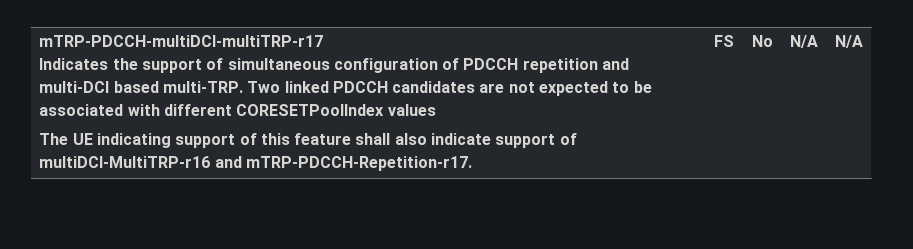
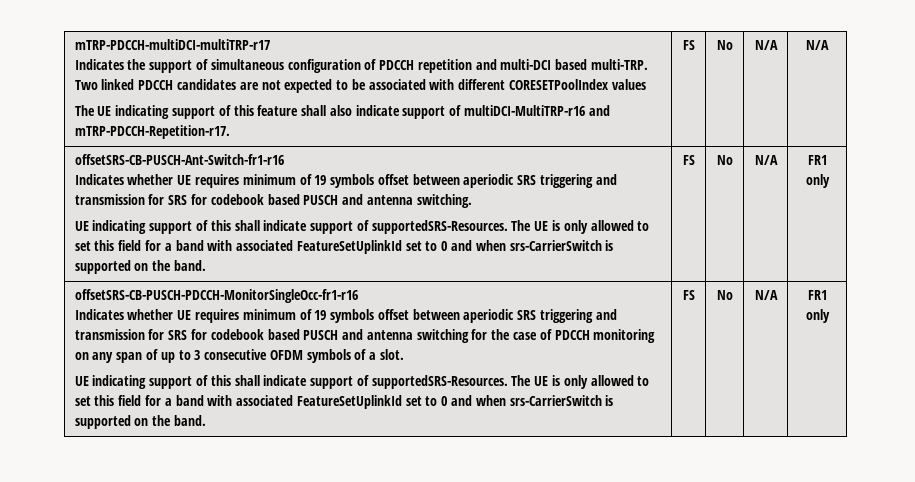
+ offsetSRS-CB-PUSCH-Ant-Switch-fr1-r16
+ Indicates whether UE requires minimum of 19 symbols offset between aperiodic SRS triggering and transmission for SRS for codebook based PUSCH and antenna switching.
+ UE indicating support of this shall indicate support of supportedSRS-Resources. The UE is only allowed to set this field for a band with associated FeatureSetUplinkId set to 0 and when srs-CarrierSwitch is supported on the band. | FS | No | N/A | FR1 only
+ offsetSRS-CB-PUSCH-PDCCH-MonitorSingleOcc-fr1-r16
+ Indicates whether UE requires minimum of 19 symbols offset between aperiodic SRS triggering and transmission for SRS for codebook based PUSCH and antenna switching for the case of PDCCH monitoring on any span of up to 3 consecutive OFDM symbols of a slot.
+ UE indicating support of this shall indicate support of supportedSRS-Resources. The UE is only allowed to set this field for a band with associated FeatureSetUplinkId set to 0 and when srs-CarrierSwitch is supported on the band. | FS | No | N/A | FR1 only

